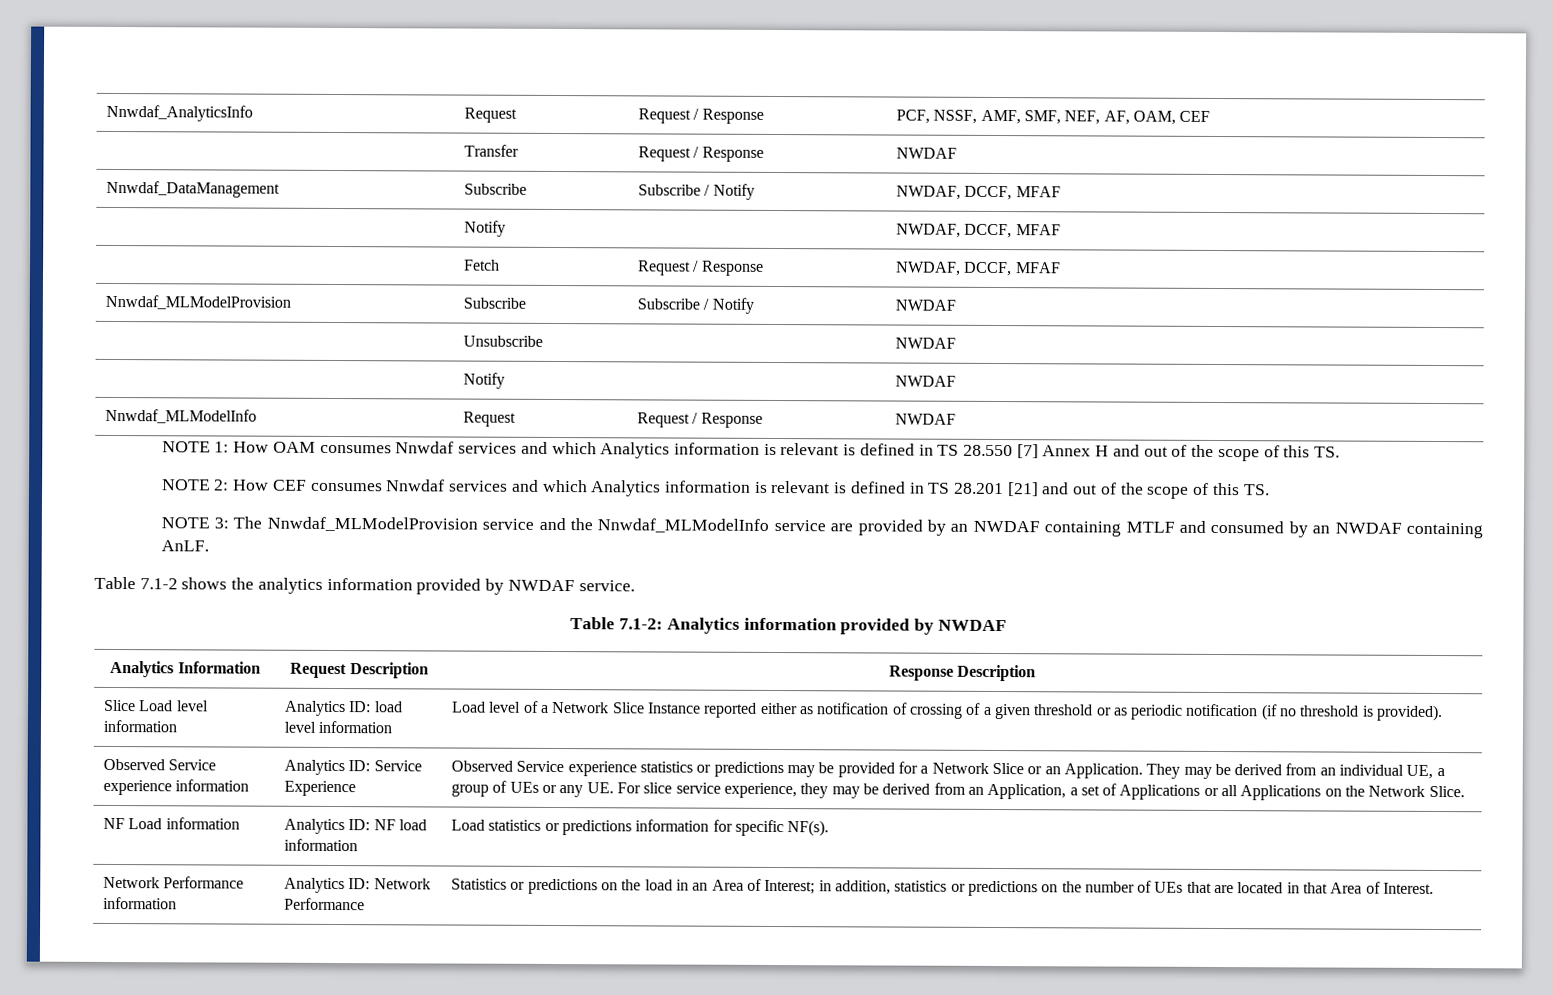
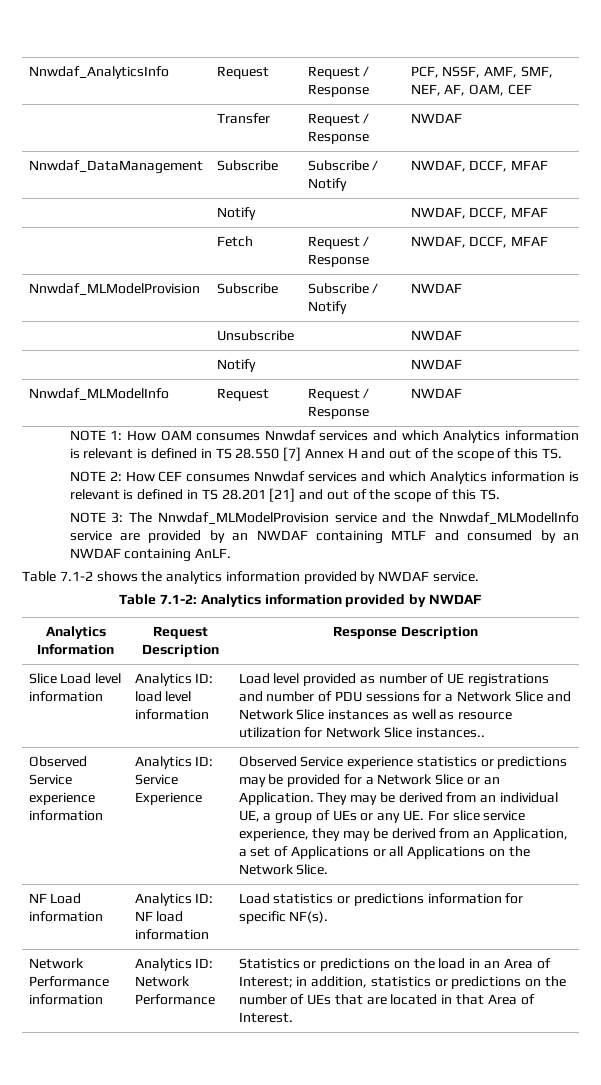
- Slice Load level information | Analytics ID: load level information | Load level of a Network Slice Instance reported either as notification of crossing of a given threshold or as periodic notification (if no threshold is provided).
+ Slice Load level information | Analytics ID: load level information | Load level provided as number of UE registrations and number of PDU sessions for a Network Slice and Network Slice instances as well as resource utilization for Network Slice instances..

